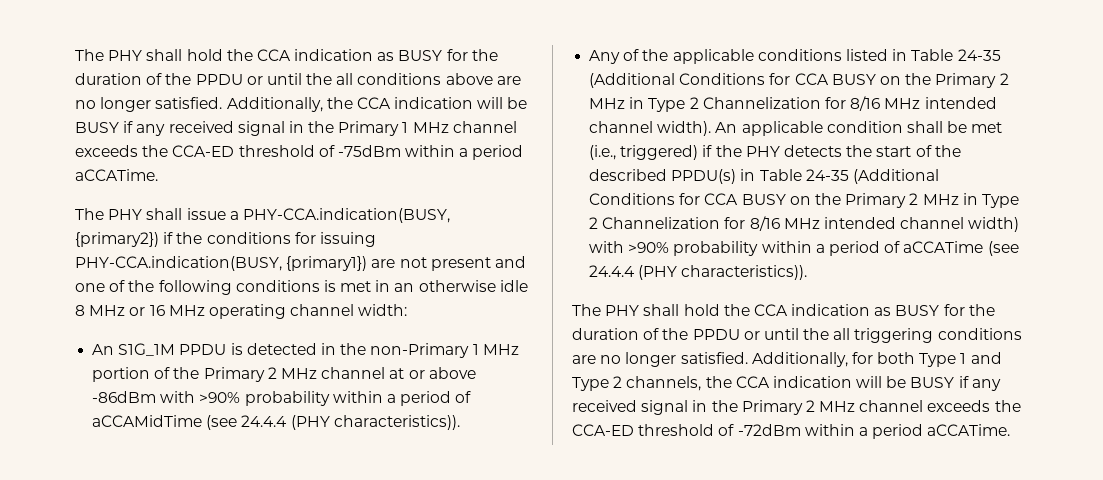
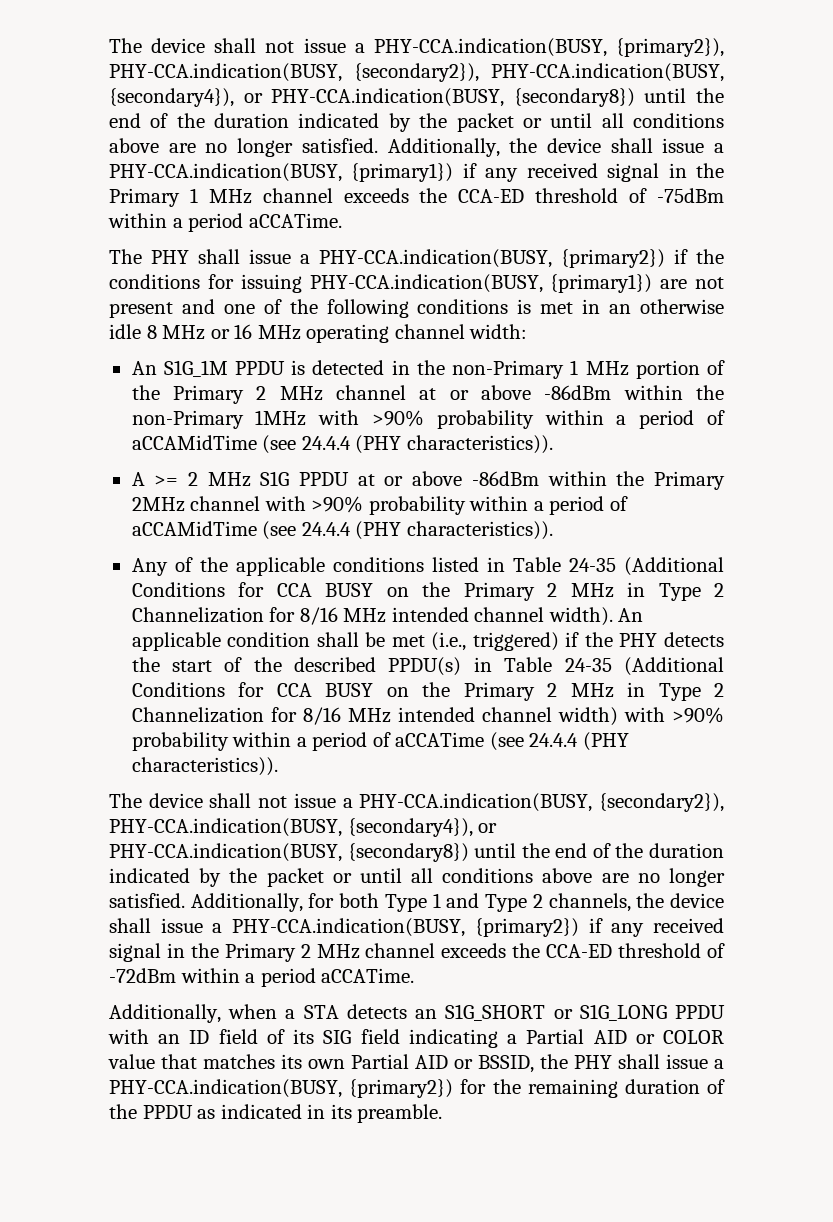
- The PHY shall hold the CCA indication as BUSY for the duration of the PPDU or until the all conditions above are no longer satisfied.
+ The device shall not issue a PHY-CCA.indication(BUSY, {primary2}), PHY-CCA.indication(BUSY, {secondary2}), PHY-CCA.indication(BUSY, {secondary4}), or PHY-CCA.indication(BUSY, {secondary8}) until the end of the duration indicated by the packet or until all conditions above are no longer satisfied.
- Additionally, the CCA indication will be BUSY if any received signal in the Primary 1 MHz channel exceeds the CCA-ED threshold of -75dBm within a period aCCATime.
+ Additionally, the device shall issue a PHY-CCA.indication(BUSY, {primary1}) if any received signal in the Primary 1 MHz channel exceeds the CCA-ED threshold of -75dBm within a period aCCATime.
- An S1G_1M PPDU is detected in the non-Primary 1 MHz portion of the Primary 2 MHz channel at or above -86dBm with >90% probability within a period of aCCAMidTime (see 24.4.4 (PHY characteristics)).
+ An S1G_1M PPDU is detected in the non-Primary 1 MHz portion of the Primary 2 MHz channel at or above -86dBm within the non-Primary 1MHz with >90% probability within a period of aCCAMidTime (see 24.4.4 (PHY characteristics)).
+ A >= 2 MHz S1G PPDU at or above -86dBm within the Primary 2MHz channel with >90% probability within a period of aCCAMidTime (see 24.4.4 (PHY characteristics)).
- The PHY shall hold the CCA indication as BUSY for the duration of the PPDU or until the all triggering conditions are no longer satisfied.
+ The device shall not issue a PHY-CCA.indication(BUSY, {secondary2}), PHY-CCA.indication(BUSY, {secondary4}), or PHY-CCA.indication(BUSY, {secondary8}) until the end of the duration indicated by the packet or until all conditions above are no longer satisfied.
- Additionally, for both Type 1 and Type 2 channels, the CCA indication will be BUSY if any received signal in the Primary 2 MHz channel exceeds the CCA-ED threshold of -72dBm within a period aCCATime.
+ Additionally, for both Type 1 and Type 2 channels, the device shall issue a PHY-CCA.indication(BUSY, {primary2}) if any received signal in the Primary 2 MHz channel exceeds the CCA-ED threshold of -72dBm within a period aCCATime.
+ Additionally, when a STA detects an S1G_SHORT or S1G_LONG PPDU with an ID field of its SIG field indicating a Partial AID or COLOR value that matches its own Partial AID or BSSID, the PHY shall issue a PHY-CCA.indication(BUSY, {primary2}) for the remaining duration of the PPDU as indicated in its preamble.

